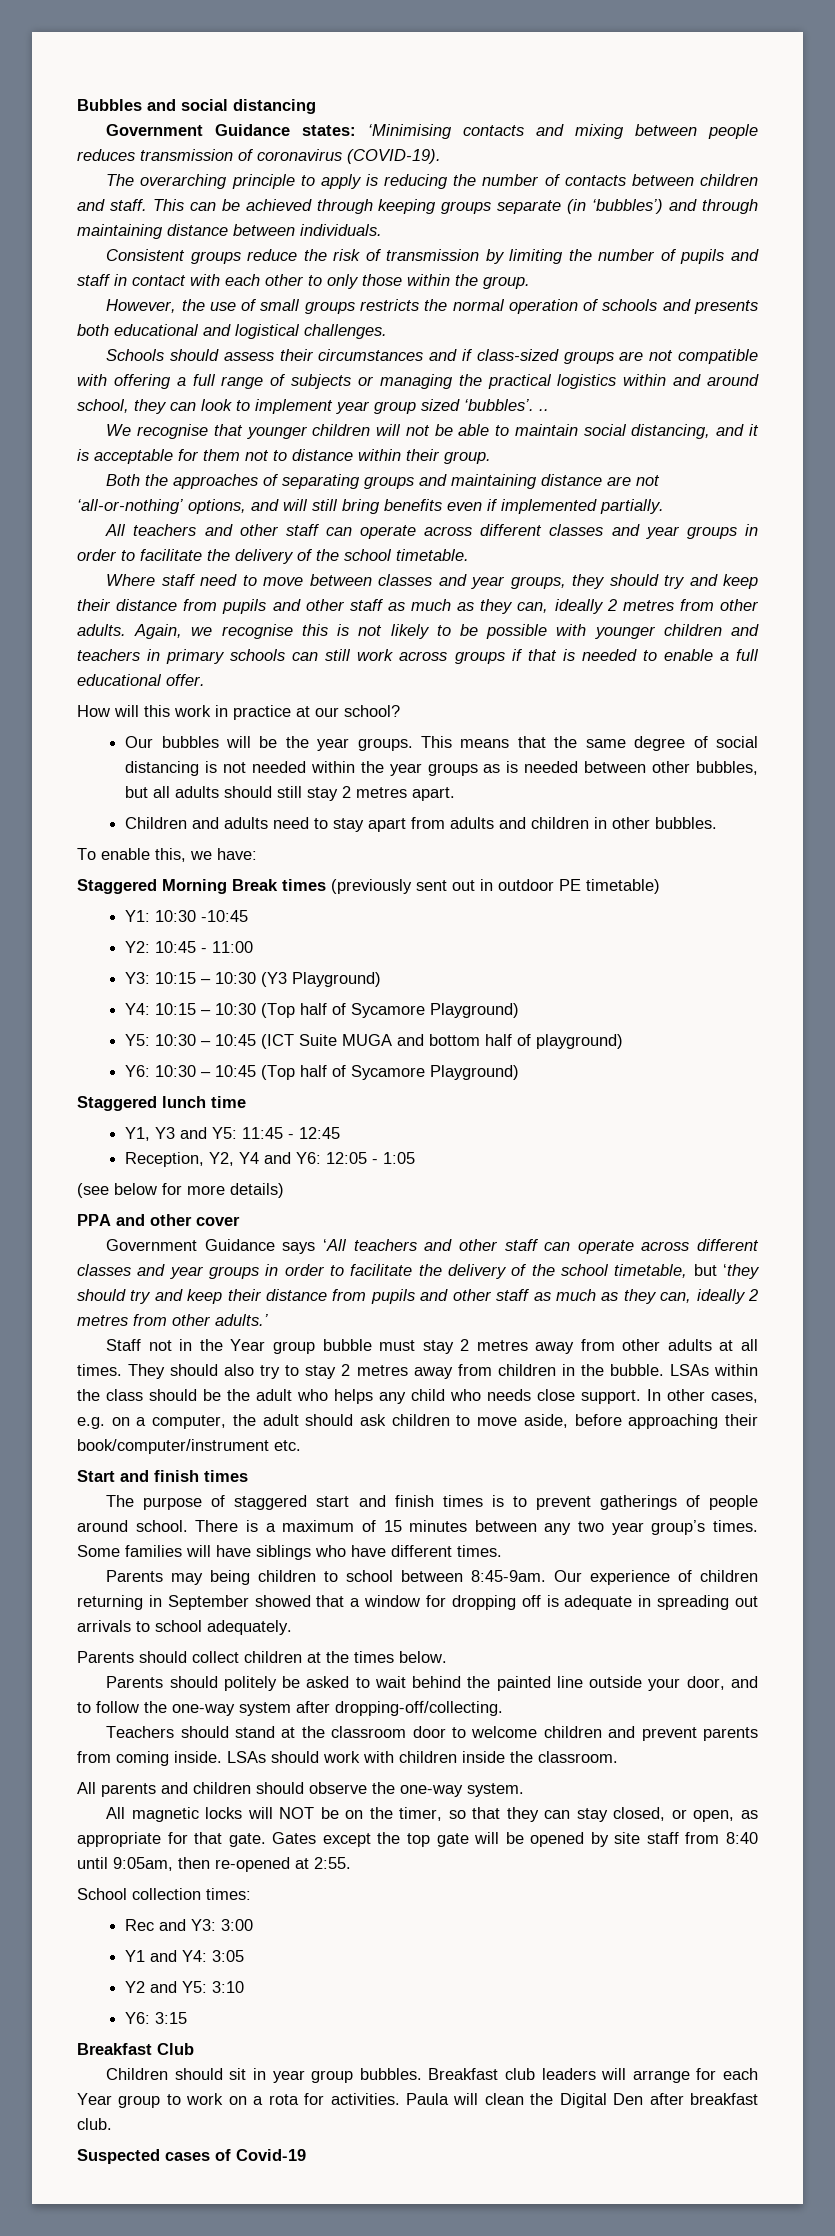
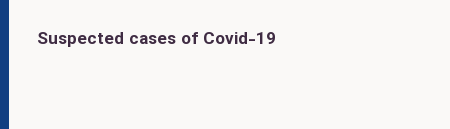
- Bubbles and social distancing
- Government Guidance states: ‘Minimising contacts and mixing between people reduces transmission of coronavirus (COVID-19).
- The overarching principle to apply is reducing the number of contacts between children and staff. This can be achieved through keeping groups separate (in ‘bubbles’) and through maintaining distance between individuals.
- Consistent groups reduce the risk of transmission by limiting the number of pupils and staff in contact with each other to only those within the group.
- However, the use of small groups restricts the normal operation of schools and presents both educational and logistical challenges.
- Schools should assess their circumstances and if class-sized groups are not compatible with offering a full range of subjects or managing the practical logistics within and around school, they can look to implement year group sized ‘bubbles’. ..
- We recognise that younger children will not be able to maintain social distancing, and it is acceptable for them not to distance within their group.
- Both the approaches of separating groups and maintaining distance are not ‘all-or-nothing’ options, and will still bring benefits even if implemented partially.
- All teachers and other staff can operate across different classes and year groups in order to facilitate the delivery of the school timetable.
- Where staff need to move between classes and year groups, they should try and keep their distance from pupils and other staff as much as they can, ideally 2 metres from other adults. Again, we recognise this is not likely to be possible with younger children and teachers in primary schools can still work across groups if that is needed to enable a full educational offer.
- How will this work in practice at our school?
- Our bubbles will be the year groups. This means that the same degree of social distancing is not needed within the year groups as is needed between other bubbles, but all adults should still stay 2 metres apart.
- Children and adults need to stay apart from adults and children in other bubbles.
- To enable this, we have:
- Staggered Morning Break times (previously sent out in outdoor PE timetable)
- Y1: 10:30 -10:45
- Y2: 10:45 - 11:00
- Y3: 10:15 – 10:30 (Y3 Playground)
- Y4: 10:15 – 10:30 (Top half of Sycamore Playground)
- Y5: 10:30 – 10:45 (ICT Suite MUGA and bottom half of playground)
- Y6: 10:30 – 10:45 (Top half of Sycamore Playground)
- Staggered lunch time
- Y1, Y3 and Y5: 11:45 - 12:45
- Reception, Y2, Y4 and Y6: 12:05 - 1:05
- (see below for more details)
- PPA and other cover
- Government Guidance says ‘All teachers and other staff can operate across different classes and year groups in order to facilitate the delivery of the school timetable, but ‘they should try and keep their distance from pupils and other staff as much as they can, ideally 2 metres from other adults.’
- Staff not in the Year group bubble must stay 2 metres away from other adults at all times. They should also try to stay 2 metres away from children in the bubble. LSAs within the class should be the adult who helps any child who needs close support. In other cases, e.g. on a computer, the adult should ask children to move aside, before approaching their book/computer/instrument etc.
- Start and finish times
- The purpose of staggered start and finish times is to prevent gatherings of people around school. There is a maximum of 15 minutes between any two year group’s times. Some families will have siblings who have different times.
- Parents may being children to school between 8:45-9am. Our experience of children returning in September showed that a window for dropping off is adequate in spreading out arrivals to school adequately.
- Parents should collect children at the times below.
- Parents should politely be asked to wait behind the painted line outside your door, and to follow the one-way system after dropping-off/collecting.
- Teachers should stand at the classroom door to welcome children and prevent parents from coming inside. LSAs should work with children inside the classroom.
- All parents and children should observe the one-way system.
- All magnetic locks will NOT be on the timer, so that they can stay closed, or open, as appropriate for that gate. Gates except the top gate will be opened by site staff from 8:40 until 9:05am, then re-opened at 2:55.
- School collection times:
- Rec and Y3: 3:00
- Y1 and Y4: 3:05
- Y2 and Y5: 3:10
- Y6: 3:15
- Breakfast Club
- Children should sit in year group bubbles. Breakfast club leaders will arrange for each Year group to work on a rota for activities. Paula will clean the Digital Den after breakfast club.

